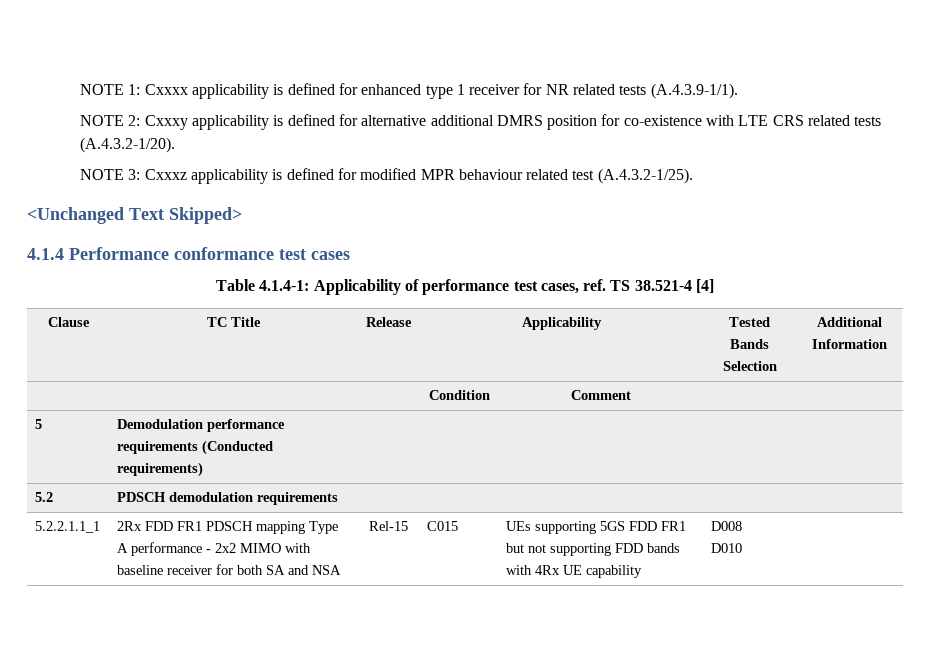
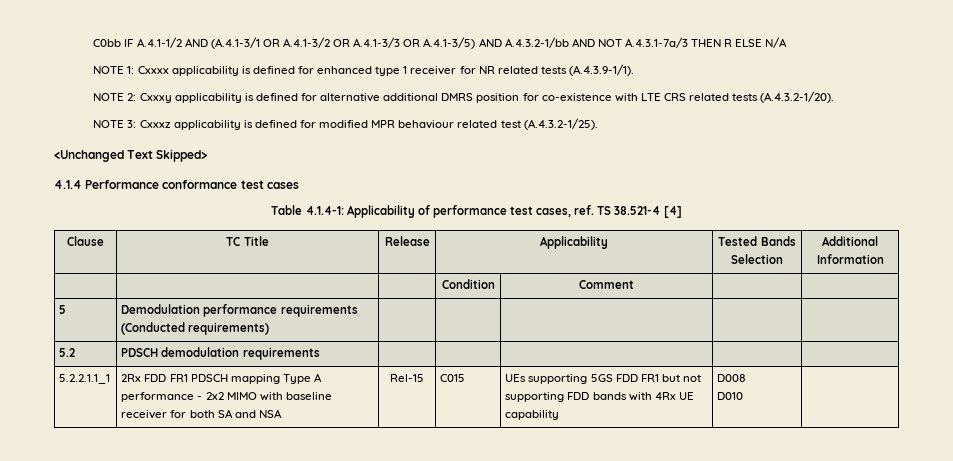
+ C0bb IF A.4.1-1/2 AND (A.4.1-3/1 OR A.4.1-3/2 OR A.4.1-3/3 OR A.4.1-3/5) AND A.4.3.2-1/bb AND NOT A.4.3.1-7a/3 THEN R ELSE N/A

